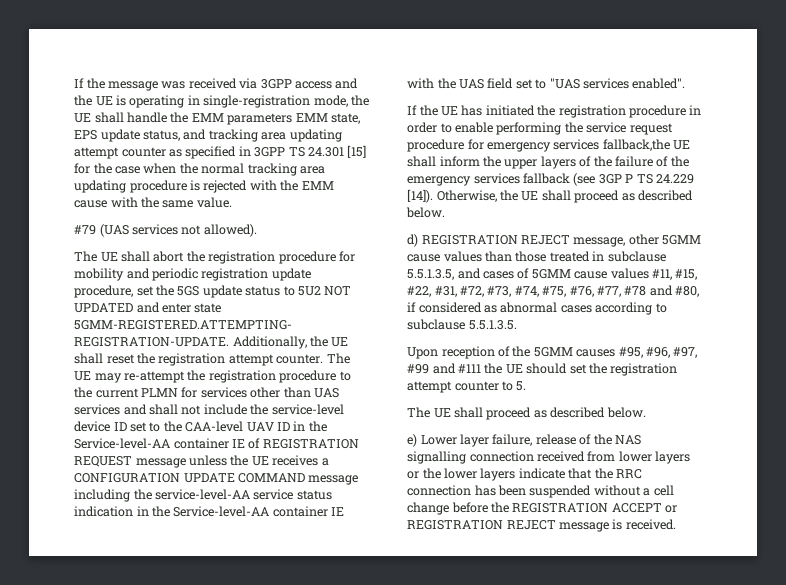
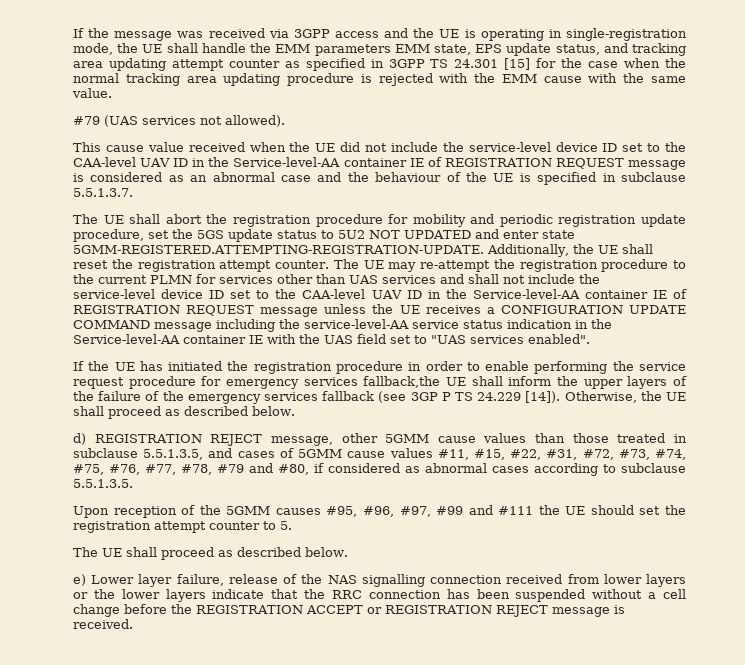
+ This cause value received when the UE did not include the service-level device ID set to the CAA-level UAV ID in the Service-level-AA container IE of REGISTRATION REQUEST message is considered as an abnormal case and the behaviour of the UE is specified in subclause 5.5.1.3.7.
- d) REGISTRATION REJECT message, other 5GMM cause values than those treated in subclause 5.5.1.3.5, and cases of 5GMM cause values #11, #15, #22, #31, #72, #73, #74, #75, #76, #77, #78 and #80, if considered as abnormal cases according to subclause 5.5.1.3.5.
+ d) REGISTRATION REJECT message, other 5GMM cause values than those treated in subclause 5.5.1.3.5, and cases of 5GMM cause values #11, #15, #22, #31, #72, #73, #74, #75, #76, #77, #78, #79 and #80, if considered as abnormal cases according to subclause 5.5.1.3.5.

